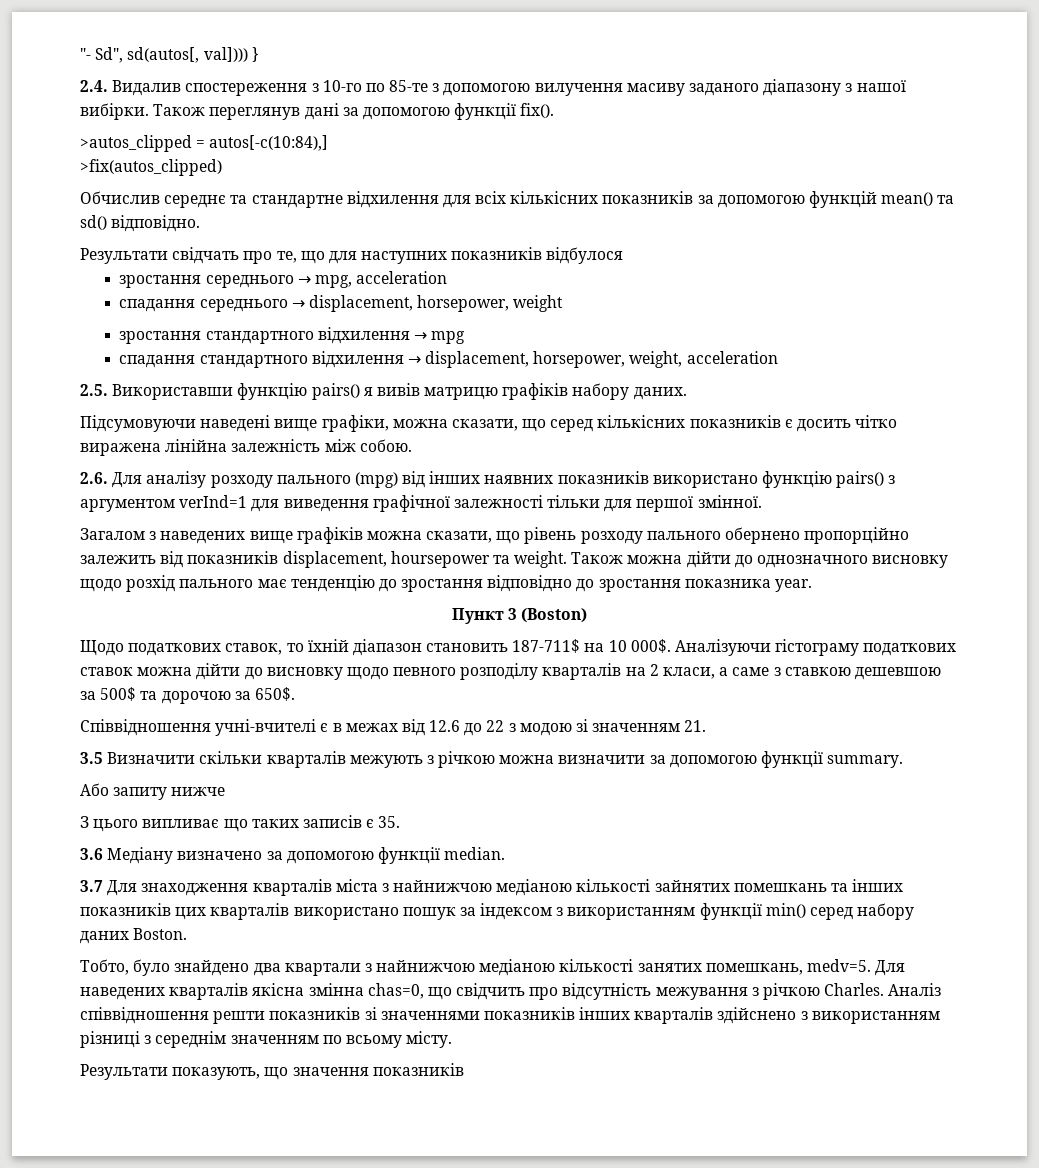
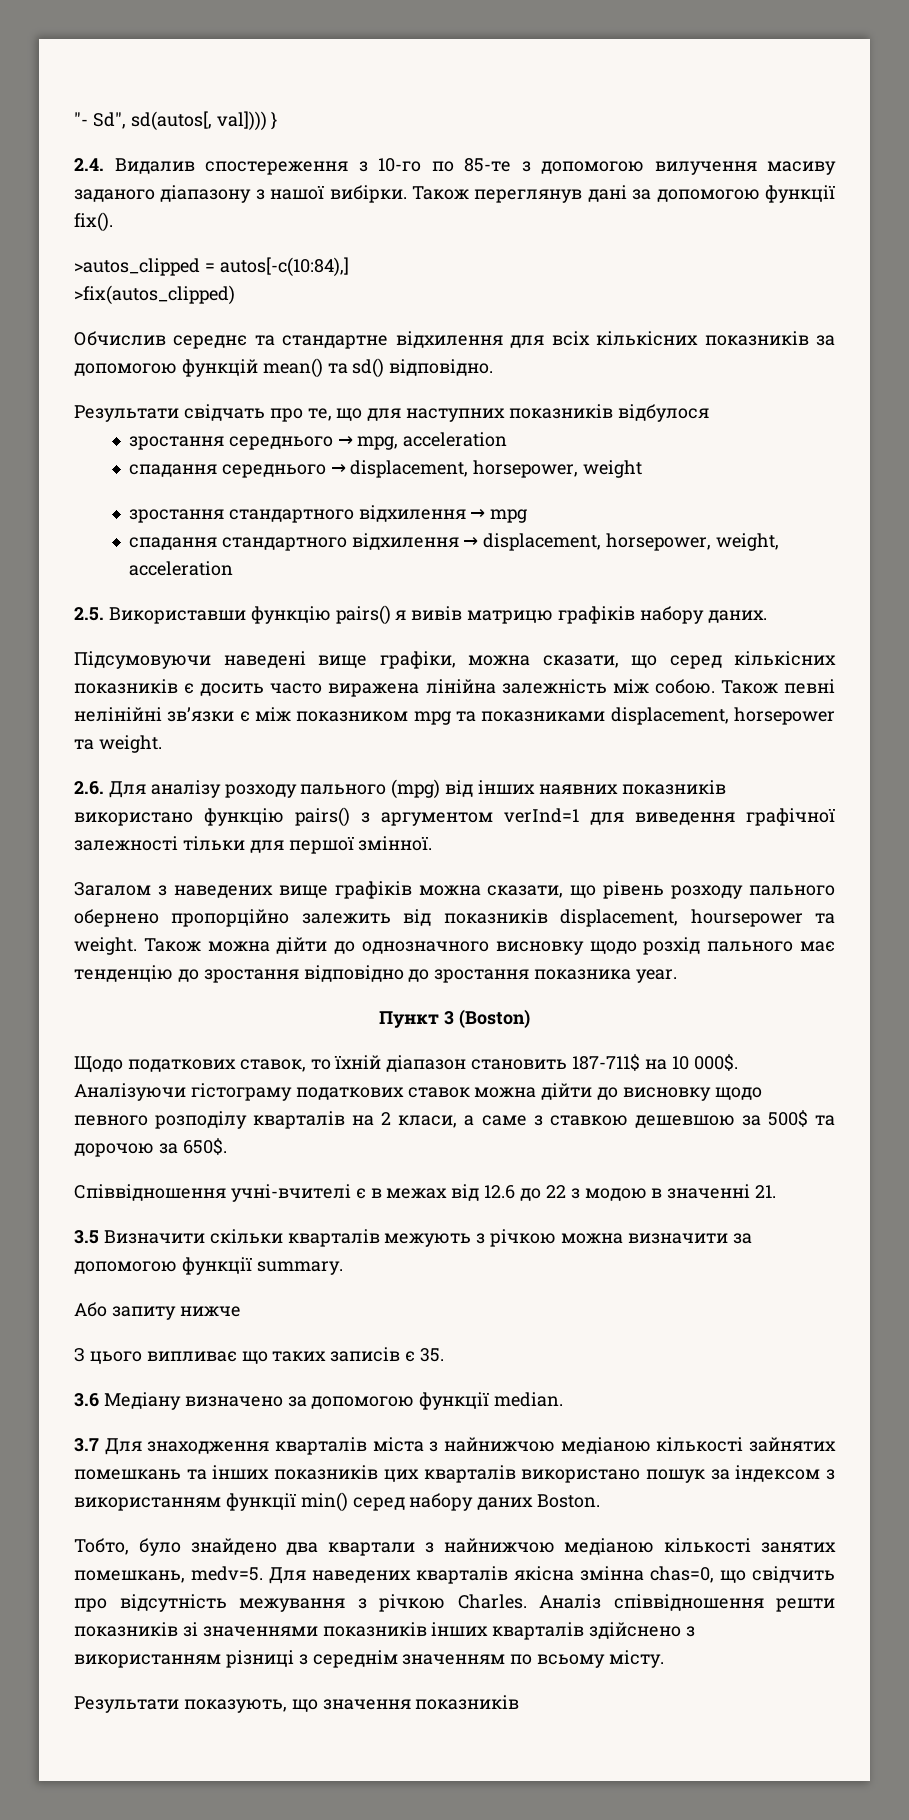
- Підсумовуючи наведені вище графіки, можна сказати, що серед кількісних показників є досить чітко виражена лінійна залежність між собою.
+ Підсумовуючи наведені вище графіки, можна сказати, що серед кількісних показників є досить часто виражена лінійна залежність між собою. Також певні нелінійні зв’язки є між показником mpg та показниками displacement, horsepower та weight.
- Співвідношення учні-вчителі є в межах від 12.6 до 22 з модою зі значенням 21.
+ Співвідношення учні-вчителі є в межах від 12.6 до 22 з модою в значенні 21.

